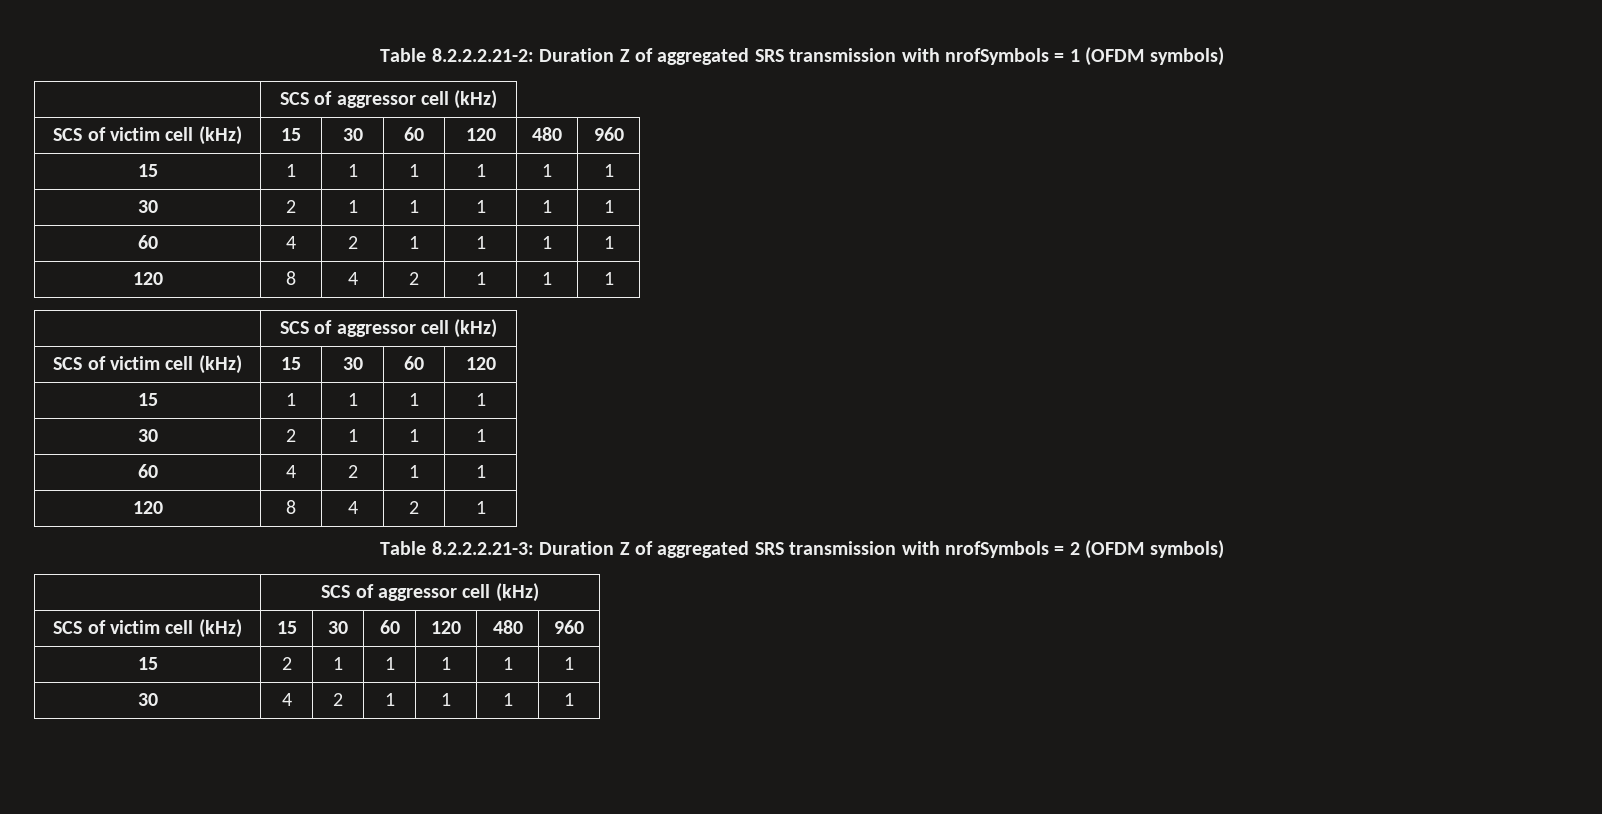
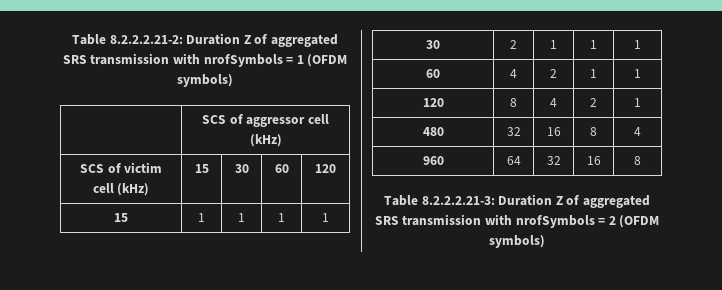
  Table 8.2.2.2.21-2: Duration Z of aggregated SRS transmission with nrofSymbols = 1 (OFDM symbols)
- | SCS of aggressor cell (kHz)
- SCS of victim cell (kHz) | 15 | 30 | 60 | 120 | 480 | 960
- 15 | 1 | 1 | 1 | 1 | 1 | 1
- 30 | 2 | 1 | 1 | 1 | 1 | 1
- 60 | 4 | 2 | 1 | 1 | 1 | 1
- 120 | 8 | 4 | 2 | 1 | 1 | 1
+ 480 | 32 | 16 | 8 | 4
+ 960 | 64 | 32 | 16 | 8
  Table 8.2.2.2.21-3: Duration Z of aggregated SRS transmission with nrofSymbols = 2 (OFDM symbols)
- | SCS of aggressor cell (kHz)
- SCS of victim cell (kHz) | 15 | 30 | 60 | 120 | 480 | 960
- 15 | 2 | 1 | 1 | 1 | 1 | 1
- 30 | 4 | 2 | 1 | 1 | 1 | 1

